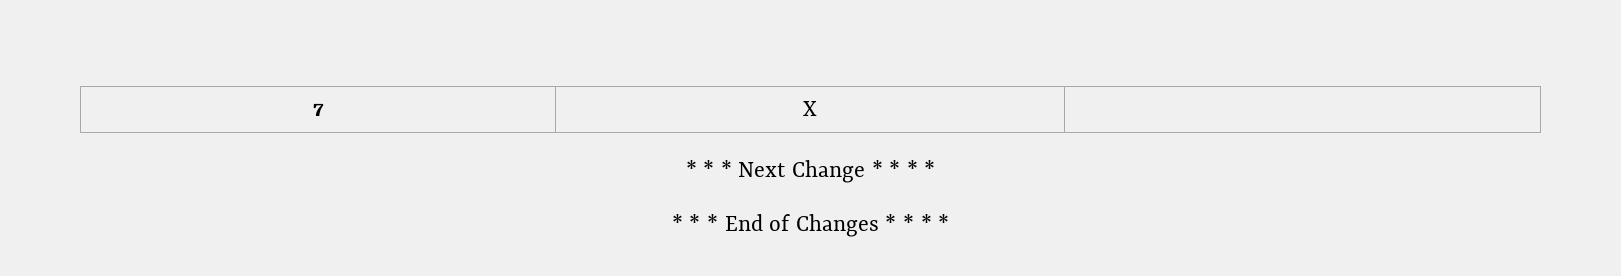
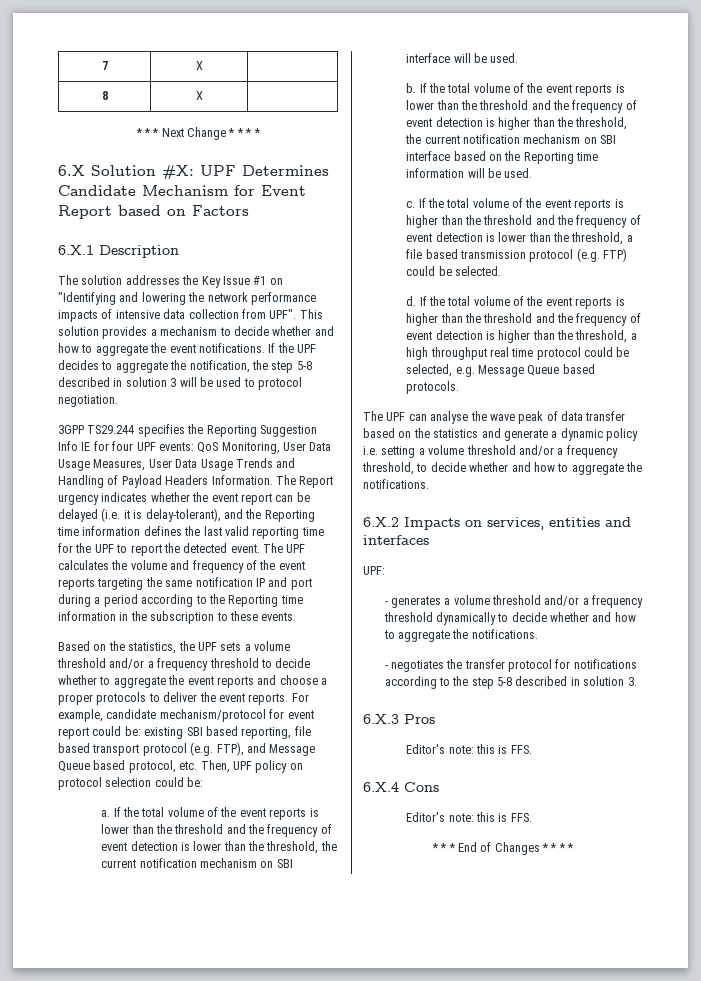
+ 8 | X |
+ 6.X Solution #X: UPF Determines Candidate Mechanism for Event Report based on Factors
+ 6.X.1 Description
+ The solution addresses the Key Issue #1 on "Identifying and lowering the network performance impacts of intensive data collection from UPF". This solution provides a mechanism to decide whether and how to aggregate the event notifications. If the UPF decides to aggregate the notification, the step 5-8 described in solution 3 will be used to protocol negotiation.
+ 3GPP TS29.244 specifies the Reporting Suggestion Info IE for four UPF events: QoS Monitoring, User Data Usage Measures, User Data Usage Trends and Handling of Payload Headers Information. The Report urgency indicates whether the event report can be delayed (i.e. it is delay-tolerant), and the Reporting time information defines the last valid reporting time for the UPF to report the detected event. The UPF calculates the volume and frequency of the event reports targeting the same notification IP and port during a period according to the Reporting time information in the subscription to these events.
+ Based on the statistics, the UPF sets a volume threshold and/or a frequency threshold to decide whether to aggregate the event reports and choose a proper protocols to deliver the event reports. For example, candidate mechanism/protocol for event report could be: existing SBI based reporting, file based transport protocol (e.g. FTP), and Message Queue based protocol, etc. Then, UPF policy on protocol selection could be:
+ a. If the total volume of the event reports is lower than the threshold and the frequency of event detection is lower than the threshold, the current notification mechanism on SBI interface will be used.
+ b. If the total volume of the event reports is lower than the threshold and the frequency of event detection is higher than the threshold, the current notification mechanism on SBI interface based on the Reporting time information will be used.
+ c. If the total volume of the event reports is higher than the threshold and the frequency of event detection is lower than the threshold, a file based transmission protocol (e.g. FTP) could be selected.
+ d. If the total volume of the event reports is higher than the threshold and the frequency of event detection is higher than the threshold, a high throughput real time protocol could be selected, e.g. Message Queue based protocols.
+ The UPF can analyse the wave peak of data transfer based on the statistics and generate a dynamic policy i.e. setting a volume threshold and/or a frequency threshold, to decide whether and how to aggregate the notifications.
+ 6.X.2 Impacts on services, entities and interfaces
+ UPF:
+ - generates a volume threshold and/or a frequency threshold dynamically to decide whether and how to aggregate the notifications.
+ - negotiates the transfer protocol for notifications according to the step 5-8 described in solution 3.
+ 6.X.3 Pros
+ Editor's note: this is FFS.
+ 6.X.4 Cons
+ Editor's note: this is FFS.

